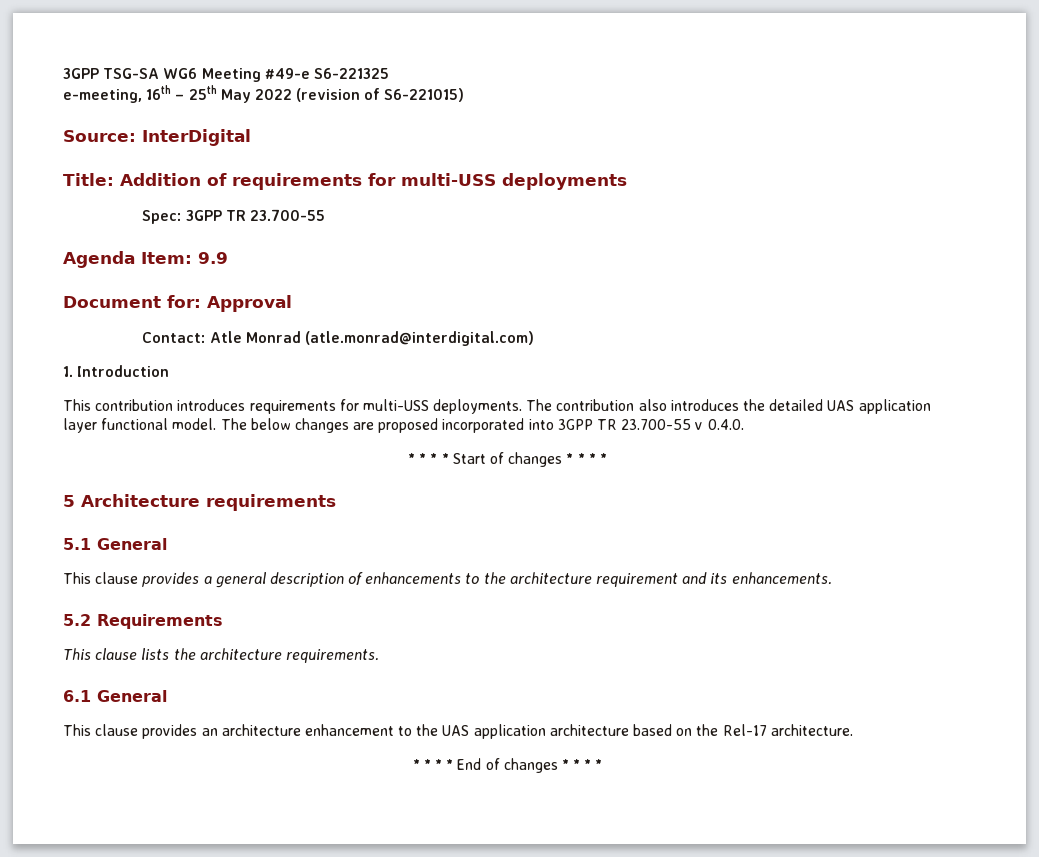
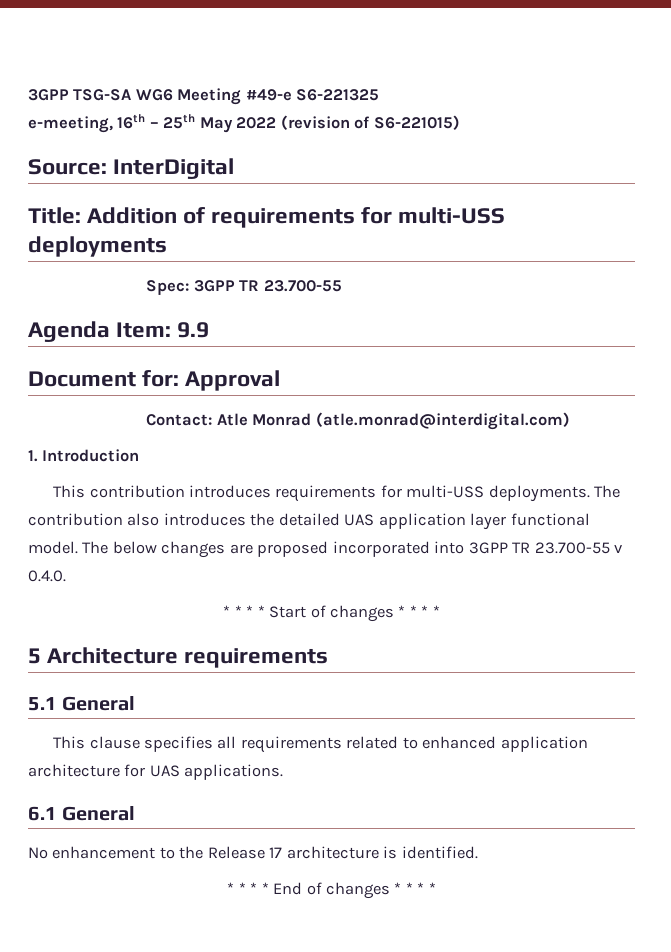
- This clause provides a general description of enhancements to the architecture requirement and its enhancements.
- 5.2 Requirements
- This clause lists the architecture requirements.
+ This clause specifies all requirements related to enhanced application architecture for UAS applications.
  6.1 General
- This clause provides an architecture enhancement to the UAS application architecture based on the Rel-17 architecture.
+ No enhancement to the Release 17 architecture is identified.

